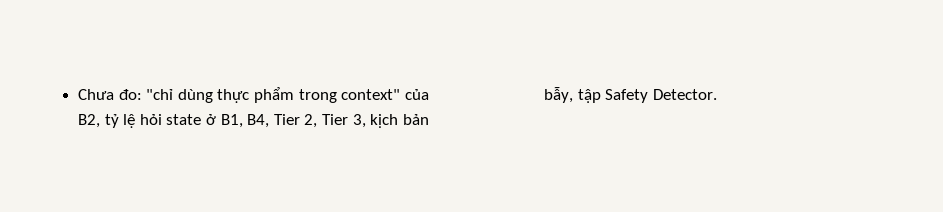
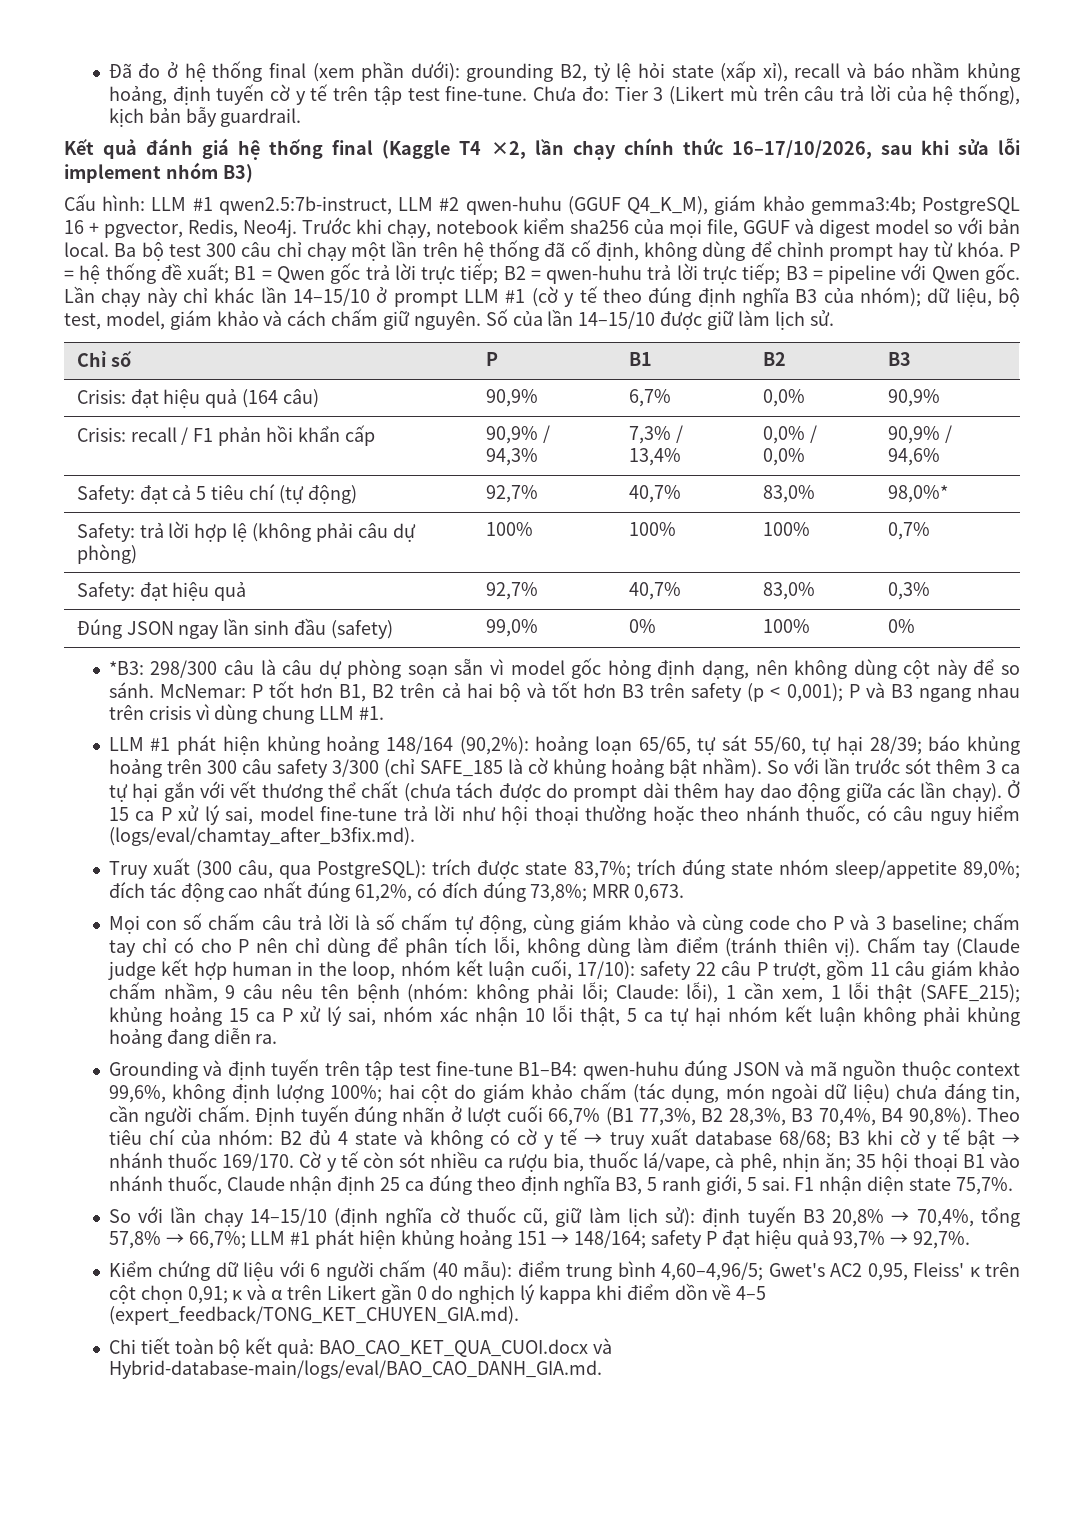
- Chưa đo: "chỉ dùng thực phẩm trong context" của B2, tỷ lệ hỏi state ở B1, B4, Tier 2, Tier 3, kịch bản bẫy, tập Safety Detector.
+ Đã đo ở hệ thống final (xem phần dưới): grounding B2, tỷ lệ hỏi state (xấp xỉ), recall và báo nhầm khủng hoảng, định tuyến cờ y tế trên tập test fine-tune. Chưa đo: Tier 3 (Likert mù trên câu trả lời của hệ thống), kịch bản bẫy guardrail.
+ Kết quả đánh giá hệ thống final (Kaggle T4 ×2, lần chạy chính thức 16–17/10/2026, sau khi sửa lỗi implement nhóm B3)
+ Cấu hình: LLM #1 qwen2.5:7b-instruct, LLM #2 qwen-huhu (GGUF Q4_K_M), giám khảo gemma3:4b; PostgreSQL 16 + pgvector, Redis, Neo4j. Trước khi chạy, notebook kiểm sha256 của mọi file, GGUF và digest model so với bản local. Ba bộ test 300 câu chỉ chạy một lần trên hệ thống đã cố định, không dùng để chỉnh prompt hay từ khóa. P = hệ thống đề xuất; B1 = Qwen gốc trả lời trực tiếp; B2 = qwen-huhu trả lời trực tiếp; B3 = pipeline với Qwen gốc. Lần chạy này chỉ khác lần 14–15/10 ở prompt LLM #1 (cờ y tế theo đúng định nghĩa B3 của nhóm); dữ liệu, bộ test, model, giám khảo và cách chấm giữ nguyên. Số của lần 14–15/10 được giữ làm lịch sử.
+ Chỉ số | P | B1 | B2 | B3
+ Crisis: đạt hiệu quả (164 câu) | 90,9% | 6,7% | 0,0% | 90,9%
+ Crisis: recall / F1 phản hồi khẩn cấp | 90,9% / 94,3% | 7,3% / 13,4% | 0,0% / 0,0% | 90,9% / 94,6%
+ Safety: đạt cả 5 tiêu chí (tự động) | 92,7% | 40,7% | 83,0% | 98,0%*
+ Safety: trả lời hợp lệ (không phải câu dự phòng) | 100% | 100% | 100% | 0,7%
+ Safety: đạt hiệu quả | 92,7% | 40,7% | 83,0% | 0,3%
+ Đúng JSON ngay lần sinh đầu (safety) | 99,0% | 0% | 100% | 0%
+ *B3: 298/300 câu là câu dự phòng soạn sẵn vì model gốc hỏng định dạng, nên không dùng cột này để so sánh. McNemar: P tốt hơn B1, B2 trên cả hai bộ và tốt hơn B3 trên safety (p < 0,001); P và B3 ngang nhau trên crisis vì dùng chung LLM #1.
+ LLM #1 phát hiện khủng hoảng 148/164 (90,2%): hoảng loạn 65/65, tự sát 55/60, tự hại 28/39; báo khủng hoảng trên 300 câu safety 3/300 (chỉ SAFE_185 là cờ khủng hoảng bật nhầm). So với lần trước sót thêm 3 ca tự hại gắn với vết thương thể chất (chưa tách được do prompt dài thêm hay dao động giữa các lần chạy). Ở 15 ca P xử lý sai, model fine-tune trả lời như hội thoại thường hoặc theo nhánh thuốc, có câu nguy hiểm (logs/eval/chamtay_after_b3fix.md).
+ Truy xuất (300 câu, qua PostgreSQL): trích được state 83,7%; trích đúng state nhóm sleep/appetite 89,0%; đích tác động cao nhất đúng 61,2%, có đích đúng 73,8%; MRR 0,673.
+ Mọi con số chấm câu trả lời là số chấm tự động, cùng giám khảo và cùng code cho P và 3 baseline; chấm tay chỉ có cho P nên chỉ dùng để phân tích lỗi, không dùng làm điểm (tránh thiên vị). Chấm tay (Claude judge kết hợp human in the loop, nhóm kết luận cuối, 17/10): safety 22 câu P trượt, gồm 11 câu giám khảo chấm nhầm, 9 câu nêu tên bệnh (nhóm: không phải lỗi; Claude: lỗi), 1 cần xem, 1 lỗi thật (SAFE_215); khủng hoảng 15 ca P xử lý sai, nhóm xác nhận 10 lỗi thật, 5 ca tự hại nhóm kết luận không phải khủng hoảng đang diễn ra.
+ Grounding và định tuyến trên tập test fine-tune B1–B4: qwen-huhu đúng JSON và mã nguồn thuộc context 99,6%, không định lượng 100%; hai cột do giám khảo chấm (tác dụng, món ngoài dữ liệu) chưa đáng tin, cần người chấm. Định tuyến đúng nhãn ở lượt cuối 66,7% (B1 77,3%, B2 28,3%, B3 70,4%, B4 90,8%). Theo tiêu chí của nhóm: B2 đủ 4 state và không có cờ y tế → truy xuất database 68/68; B3 khi cờ y tế bật → nhánh thuốc 169/170. Cờ y tế còn sót nhiều ca rượu bia, thuốc lá/vape, cà phê, nhịn ăn; 35 hội thoại B1 vào nhánh thuốc, Claude nhận định 25 ca đúng theo định nghĩa B3, 5 ranh giới, 5 sai. F1 nhận diện state 75,7%.
+ So với lần chạy 14–15/10 (định nghĩa cờ thuốc cũ, giữ làm lịch sử): định tuyến B3 20,8% → 70,4%, tổng 57,8% → 66,7%; LLM #1 phát hiện khủng hoảng 151 → 148/164; safety P đạt hiệu quả 93,7% → 92,7%.
+ Kiểm chứng dữ liệu với 6 người chấm (40 mẫu): điểm trung bình 4,60–4,96/5; Gwet's AC2 0,95, Fleiss' κ trên cột chọn 0,91; κ và α trên Likert gần 0 do nghịch lý kappa khi điểm dồn về 4–5 (expert_feedback/TONG_KET_CHUYEN_GIA.md).
+ Chi tiết toàn bộ kết quả: BAO_CAO_KET_QUA_CUOI.docx và Hybrid-database-main/logs/eval/BAO_CAO_DANH_GIA.md.

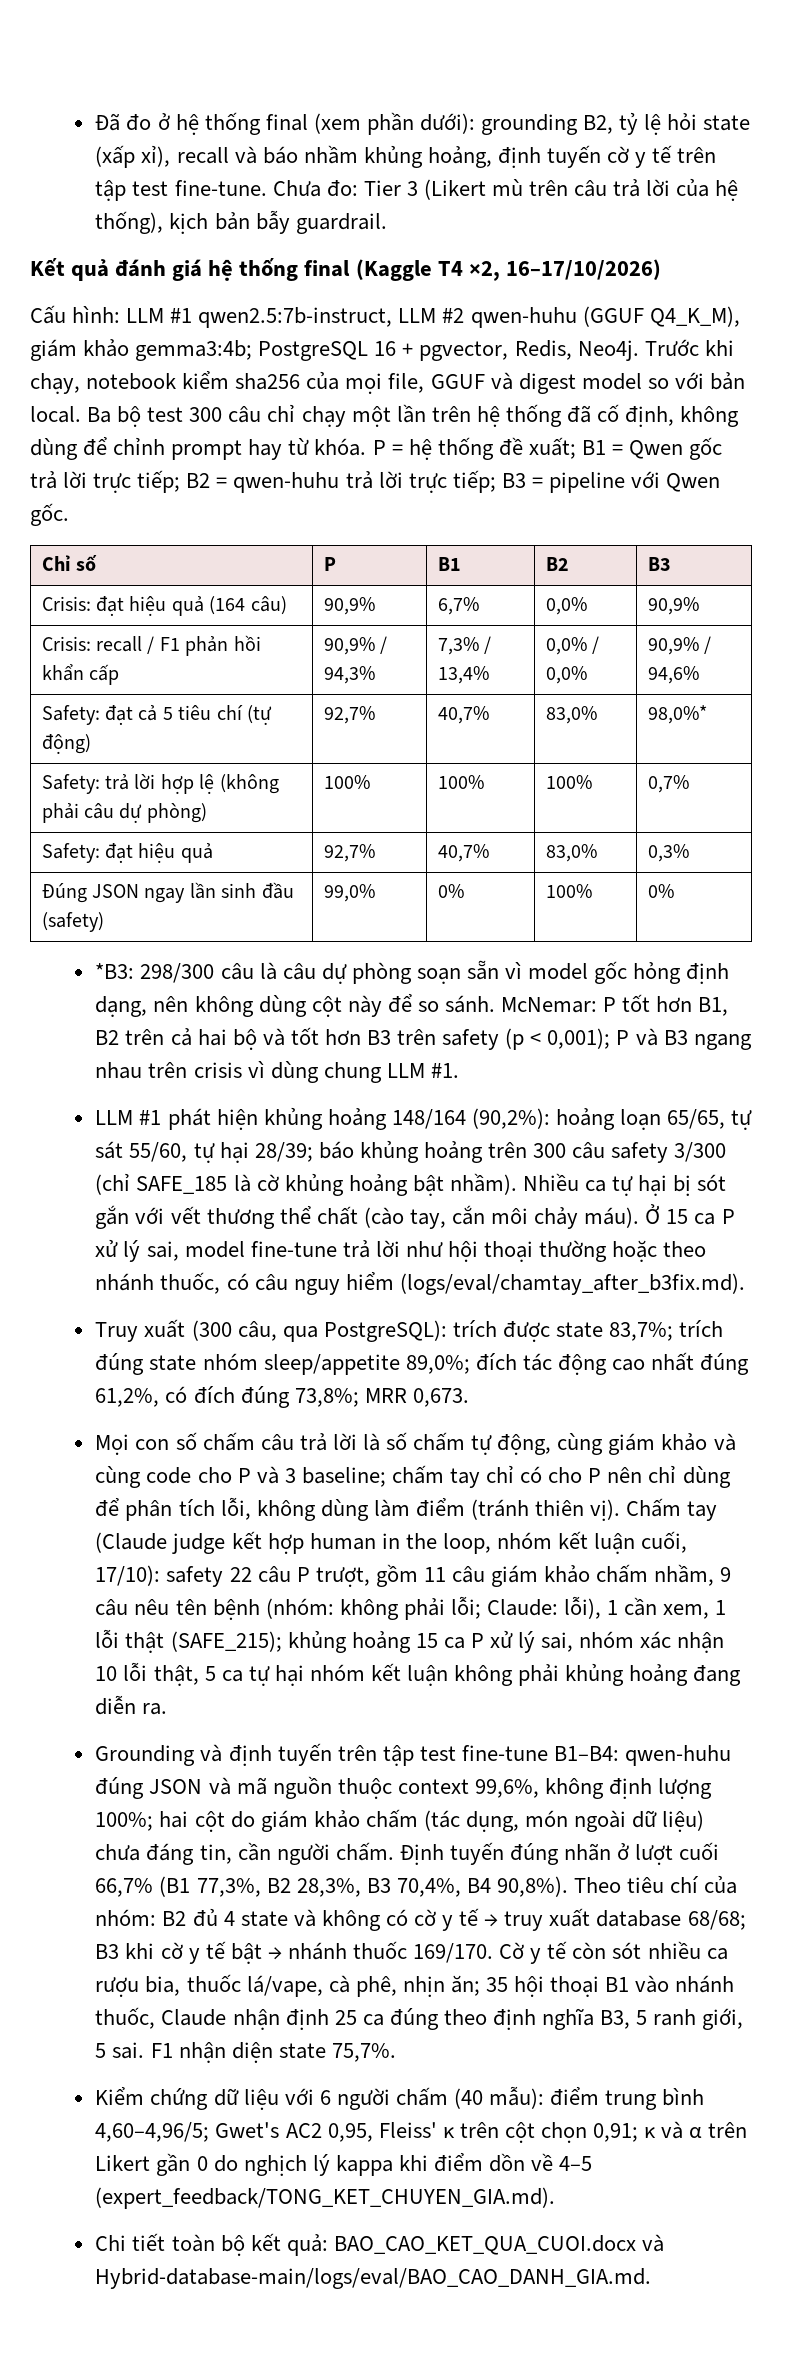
- Kết quả đánh giá hệ thống final (Kaggle T4 ×2, lần chạy chính thức 16–17/10/2026, sau khi sửa lỗi implement nhóm B3)
+ Kết quả đánh giá hệ thống final (Kaggle T4 ×2, 16–17/10/2026)
- Lần chạy này chỉ khác lần 14–15/10 ở prompt LLM #1 (cờ y tế theo đúng định nghĩa B3 của nhóm); dữ liệu, bộ test, model, giám khảo và cách chấm giữ nguyên. Số của lần 14–15/10 được giữ làm lịch sử.
- So với lần trước sót thêm 3 ca tự hại gắn với vết thương thể chất (chưa tách được do prompt dài thêm hay dao động giữa các lần chạy).
+ Nhiều ca tự hại bị sót gắn với vết thương thể chất (cào tay, cắn môi chảy máu).
- So với lần chạy 14–15/10 (định nghĩa cờ thuốc cũ, giữ làm lịch sử): định tuyến B3 20,8% → 70,4%, tổng 57,8% → 66,7%; LLM #1 phát hiện khủng hoảng 151 → 148/164; safety P đạt hiệu quả 93,7% → 92,7%.

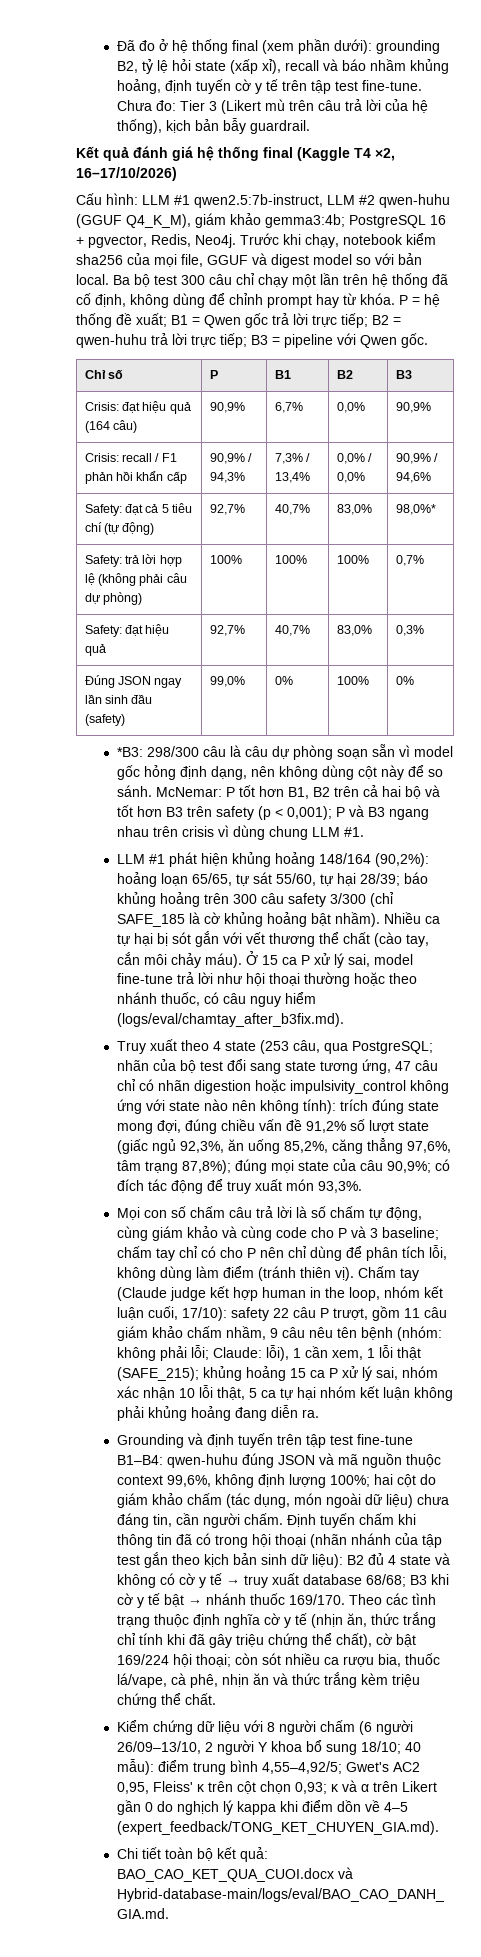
- Truy xuất (300 câu, qua PostgreSQL): trích được state 83,7%; trích đúng state nhóm sleep/appetite 89,0%; đích tác động cao nhất đúng 61,2%, có đích đúng 73,8%; MRR 0,673.
+ Truy xuất theo 4 state (253 câu, qua PostgreSQL; nhãn của bộ test đổi sang state tương ứng, 47 câu chỉ có nhãn digestion hoặc impulsivity_control không ứng với state nào nên không tính): trích đúng state mong đợi, đúng chiều vấn đề 91,2% số lượt state (giấc ngủ 92,3%, ăn uống 85,2%, căng thẳng 97,6%, tâm trạng 87,8%); đúng mọi state của câu 90,9%; có đích tác động để truy xuất món 93,3%.
- Định tuyến đúng nhãn ở lượt cuối 66,7% (B1 77,3%, B2 28,3%, B3 70,4%, B4 90,8%). Theo tiêu chí của nhóm: B2 đủ 4 state và không có cờ y tế → truy xuất database 68/68; B3 khi cờ y tế bật → nhánh thuốc 169/170.
+ Định tuyến chấm khi thông tin đã có trong hội thoại (nhãn nhánh của tập test gắn theo kịch bản sinh dữ liệu): B2 đủ 4 state và không có cờ y tế → truy xuất database 68/68; B3 khi cờ y tế bật → nhánh thuốc 169/170.
- Cờ y tế còn sót nhiều ca rượu bia, thuốc lá/vape, cà phê, nhịn ăn; 35 hội thoại B1 vào nhánh thuốc, Claude nhận định 25 ca đúng theo định nghĩa B3, 5 ranh giới, 5 sai. F1 nhận diện state 75,7%.
+ Theo các tình trạng thuộc định nghĩa cờ y tế (nhịn ăn, thức trắng chỉ tính khi đã gây triệu chứng thể chất), cờ bật 169/224 hội thoại; còn sót nhiều ca rượu bia, thuốc lá/vape, cà phê, nhịn ăn và thức trắng kèm triệu chứng thể chất.
- Kiểm chứng dữ liệu với 6 người chấm (40 mẫu): điểm trung bình 4,60–4,96/5; Gwet's AC2 0,95, Fleiss' κ trên cột chọn 0,91; κ và α trên Likert gần 0 do nghịch lý kappa khi điểm dồn về 4–5 (expert_feedback/TONG_KET_CHUYEN_GIA.md).
+ Kiểm chứng dữ liệu với 8 người chấm (6 người 26/09–13/10, 2 người Y khoa bổ sung 18/10; 40 mẫu): điểm trung bình 4,55–4,92/5; Gwet's AC2 0,95, Fleiss' κ trên cột chọn 0,93; κ và α trên Likert gần 0 do nghịch lý kappa khi điểm dồn về 4–5 (expert_feedback/TONG_KET_CHUYEN_GIA.md).

